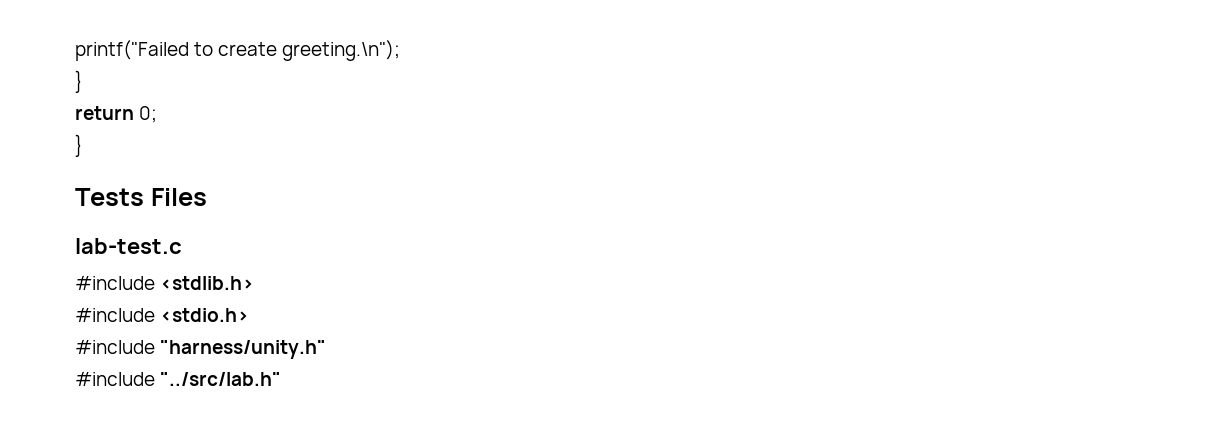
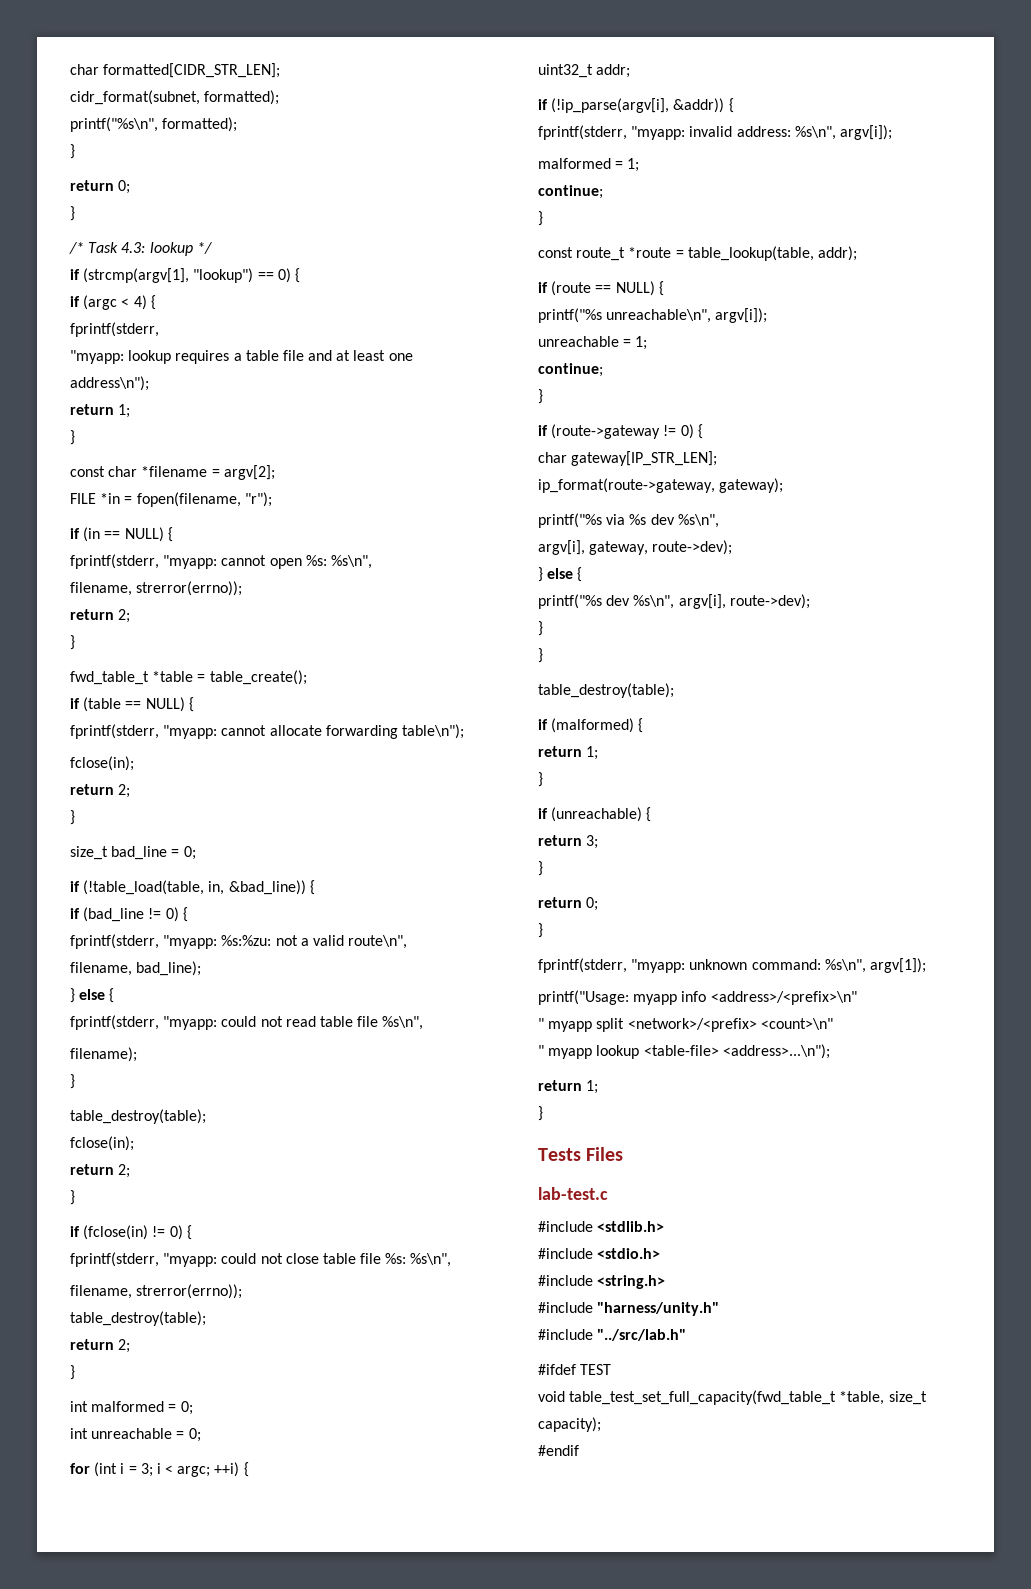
- printf("Failed to create greeting.\n");
+ char formatted[CIDR_STR_LEN];
+ cidr_format(subnet, formatted);
+ printf("%s\n", formatted);
  }
  return 0;
+ }
+ /* Task 4.3: lookup */
+ if (strcmp(argv[1], "lookup") == 0) {
+ if (argc < 4) {
+ fprintf(stderr,
+ "myapp: lookup requires a table file and at least one address\n");
+ return 1;
+ }
+ const char *filename = argv[2];
+ FILE *in = fopen(filename, "r");
+ if (in == NULL) {
+ fprintf(stderr, "myapp: cannot open %s: %s\n",
+ filename, strerror(errno));
+ return 2;
+ }
+ fwd_table_t *table = table_create();
+ if (table == NULL) {
+ fprintf(stderr, "myapp: cannot allocate forwarding table\n");
+ fclose(in);
+ return 2;
+ }
+ size_t bad_line = 0;
+ if (!table_load(table, in, &bad_line)) {
+ if (bad_line != 0) {
+ fprintf(stderr, "myapp: %s:%zu: not a valid route\n",
+ filename, bad_line);
+ } else {
+ fprintf(stderr, "myapp: could not read table file %s\n",
+ filename);
+ }
+ table_destroy(table);
+ fclose(in);
+ return 2;
+ }
+ if (fclose(in) != 0) {
+ fprintf(stderr, "myapp: could not close table file %s: %s\n",
+ filename, strerror(errno));
+ table_destroy(table);
+ return 2;
+ }
+ int malformed = 0;
+ int unreachable = 0;
+ for (int i = 3; i < argc; ++i) {
+ uint32_t addr;
+ if (!ip_parse(argv[i], &addr)) {
+ fprintf(stderr, "myapp: invalid address: %s\n", argv[i]);
+ malformed = 1;
+ continue;
+ }
+ const route_t *route = table_lookup(table, addr);
+ if (route == NULL) {
+ printf("%s unreachable\n", argv[i]);
+ unreachable = 1;
+ continue;
+ }
+ if (route->gateway != 0) {
+ char gateway[IP_STR_LEN];
+ ip_format(route->gateway, gateway);
+ printf("%s via %s dev %s\n",
+ argv[i], gateway, route->dev);
+ } else {
+ printf("%s dev %s\n", argv[i], route->dev);
+ }
+ }
+ table_destroy(table);
+ if (malformed) {
+ return 1;
+ }
+ if (unreachable) {
+ return 3;
+ }
+ return 0;
+ }
+ fprintf(stderr, "myapp: unknown command: %s\n", argv[1]);
+ printf("Usage: myapp info <address>/<prefix>\n"
+ " myapp split <network>/<prefix> <count>\n"
+ " myapp lookup <table-file> <address>...\n");
+ return 1;
+ #include <string.h>
+ #ifdef TEST
+ void table_test_set_full_capacity(fwd_table_t *table, size_t capacity);
+ #endif

